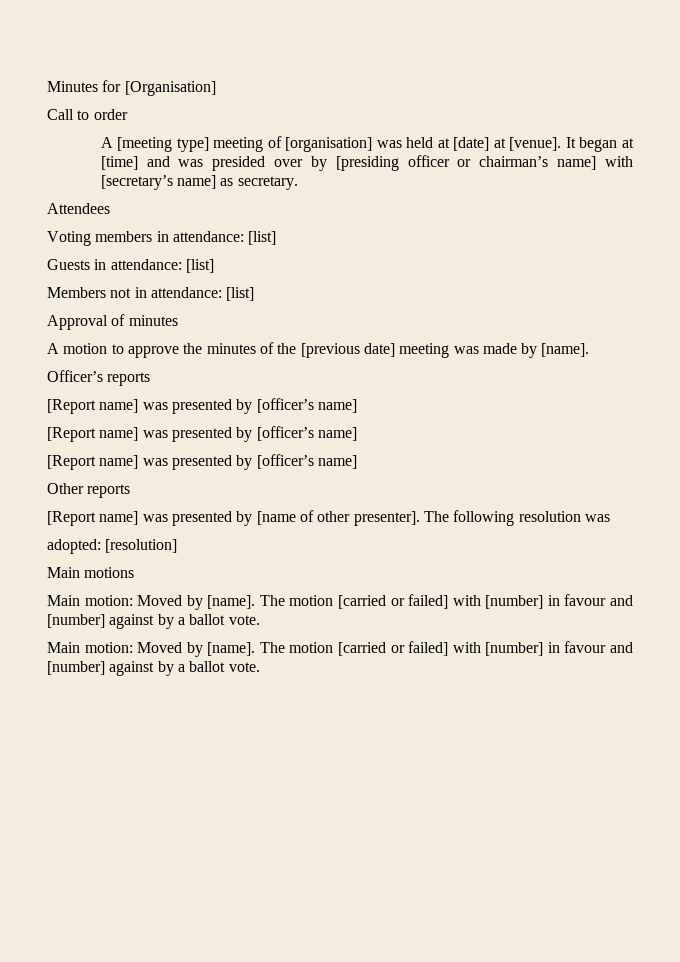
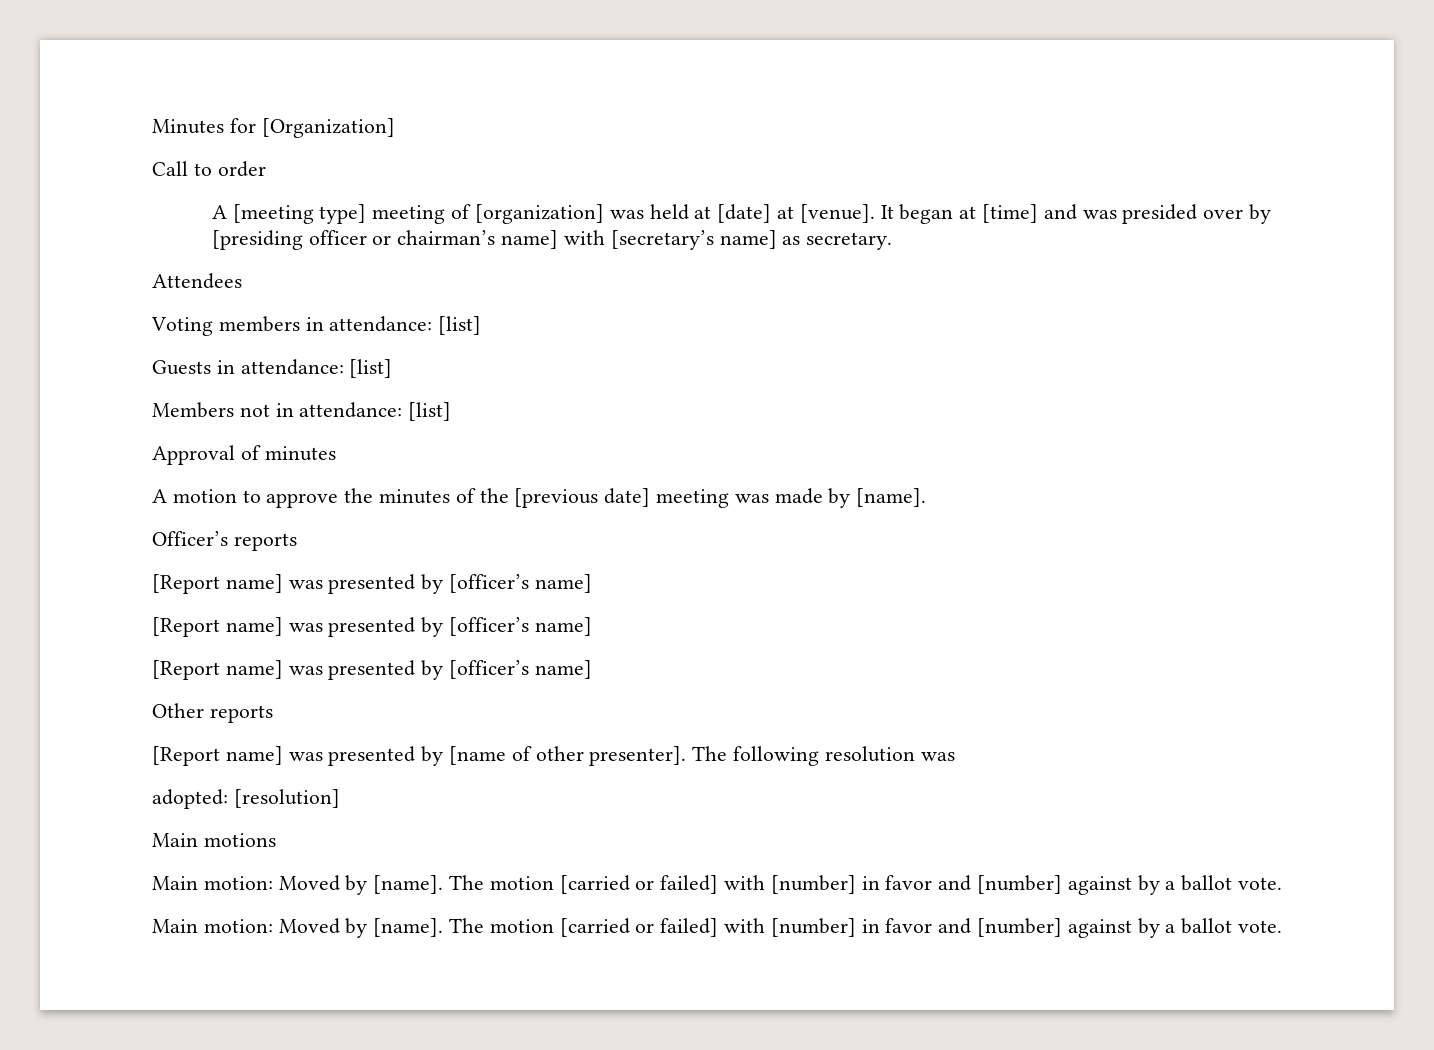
- Minutes for [Organisation]
+ Minutes for [Organization]
- A [meeting type] meeting of [organisation] was held at [date] at [venue].
+ A [meeting type] meeting of [organization] was held at [date] at [venue].
  Main motions
- Main motion: Moved by [name]. The motion [carried or failed] with [number] in favour and [number] against by a ballot vote.
- Main motion: Moved by [name]. The motion [carried or failed] with [number] in favour and [number] against by a ballot vote.
+ Main motion: Moved by [name]. The motion [carried or failed] with [number] in favor and [number] against by a ballot vote.
+ Main motion: Moved by [name]. The motion [carried or failed] with [number] in favor and [number] against by a ballot vote.

